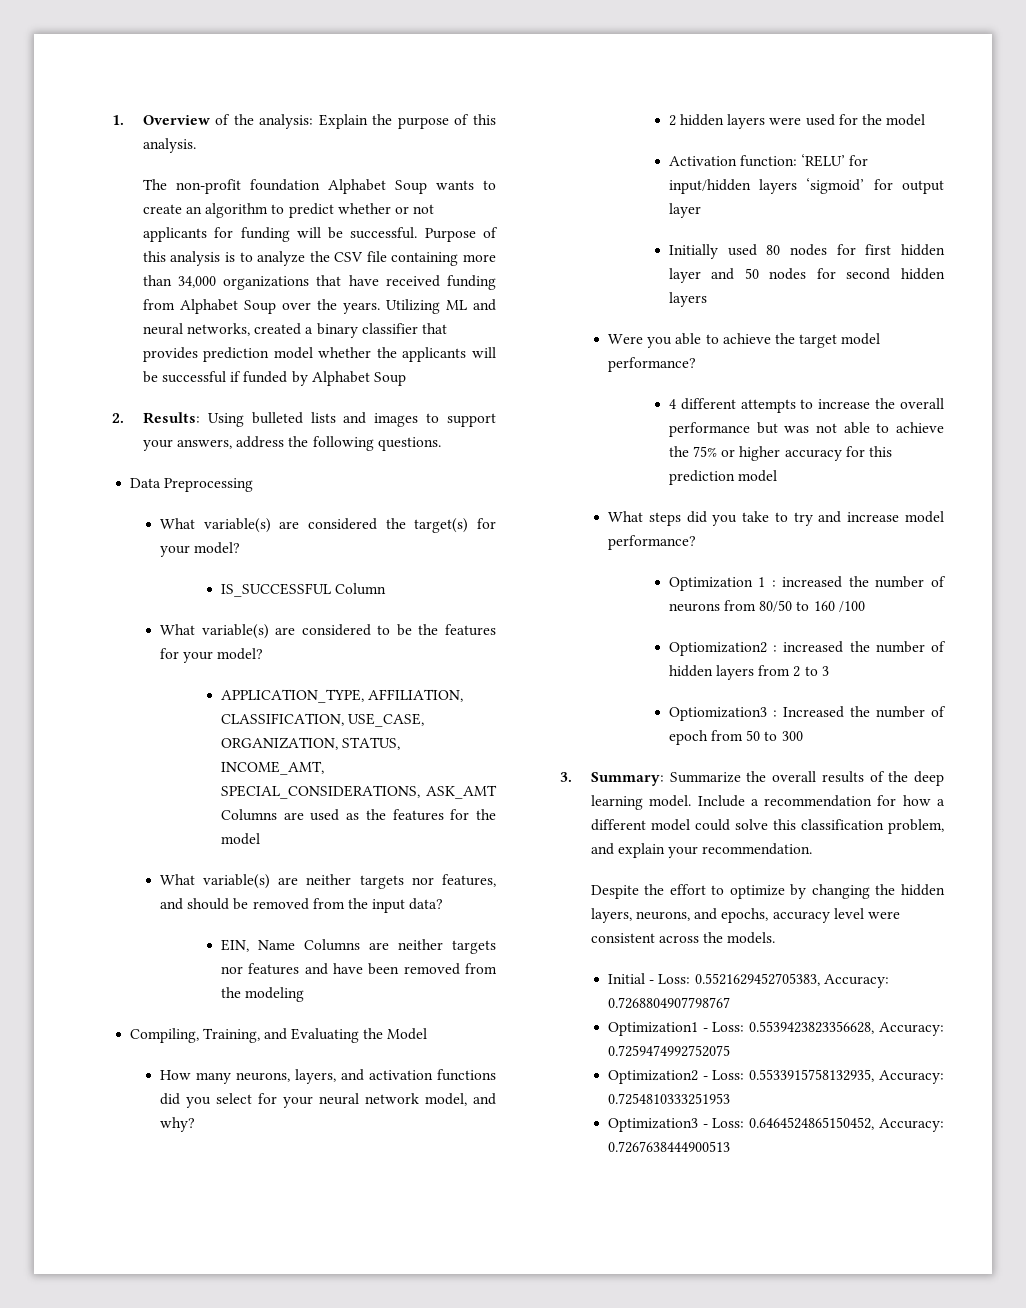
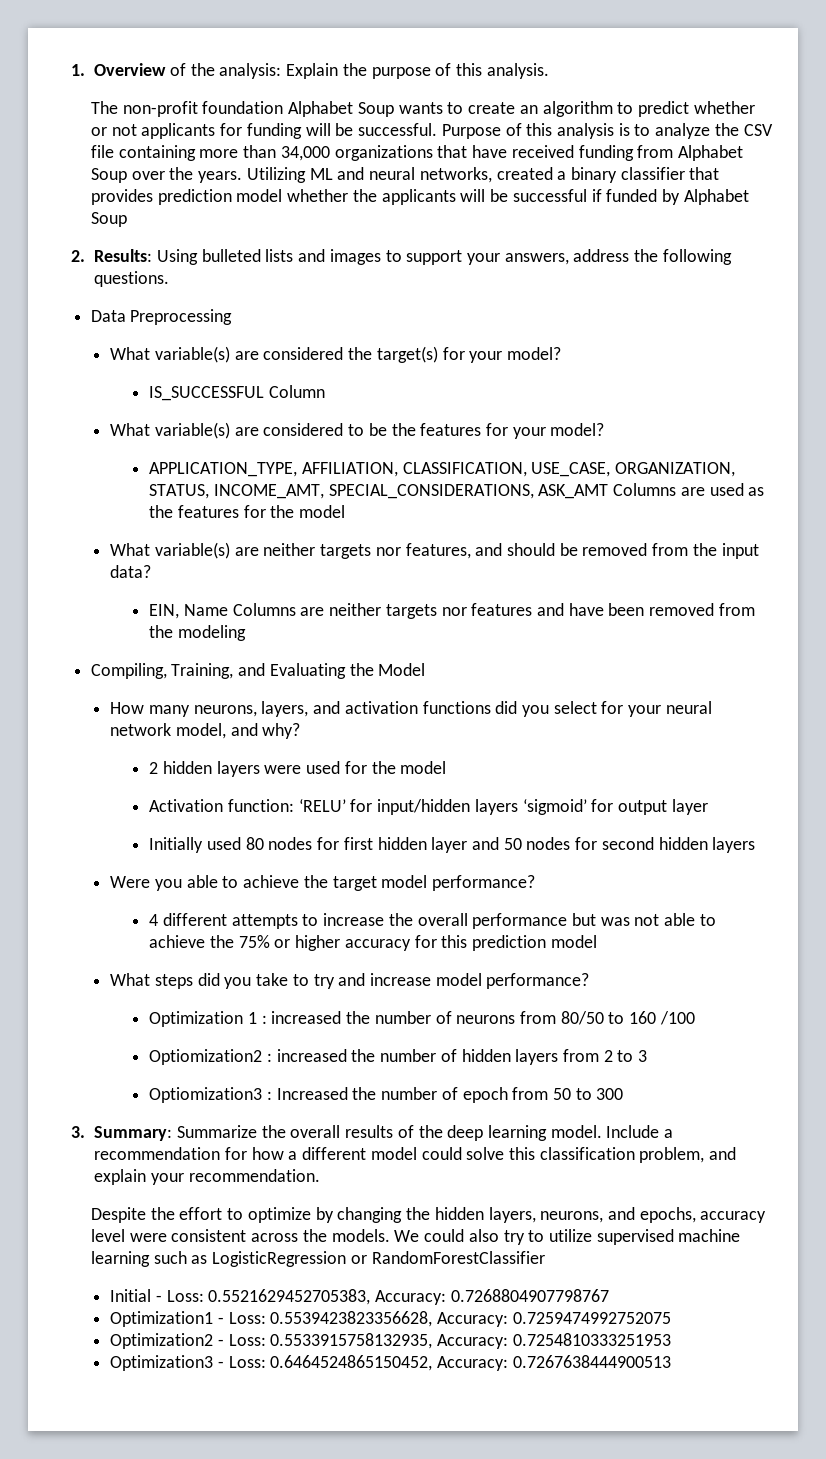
+ We could also try to utilize supervised machine learning such as LogisticRegression or RandomForestClassifier

